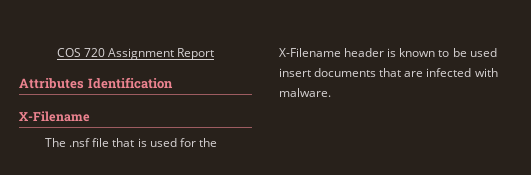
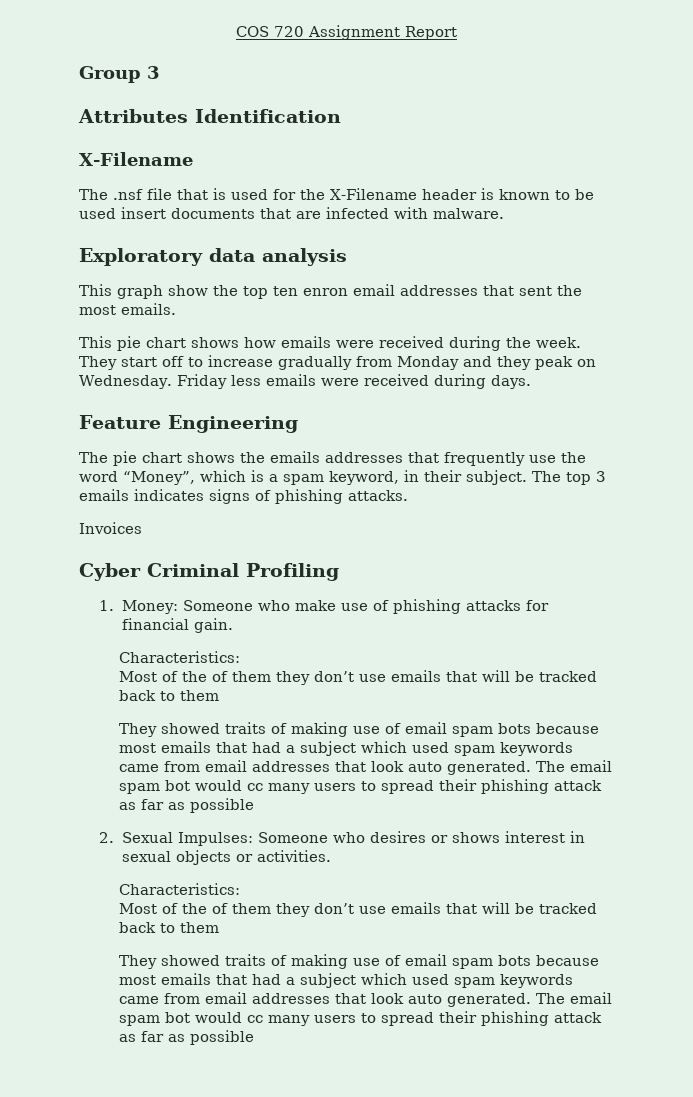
+ Group 3
+ Exploratory data analysis
+ This graph show the top ten enron email addresses that sent the most emails.
+ This pie chart shows how emails were received during the week. They start off to increase gradually from Monday and they peak on Wednesday. Friday less emails were received during days.
+ Feature Engineering
+ The pie chart shows the emails addresses that frequently use the word “Money”, which is a spam keyword, in their subject. The top 3 emails indicates signs of phishing attacks.
+ Invoices
+ Cyber Criminal Profiling
+ 1. Money: Someone who make use of phishing attacks for financial gain.
+ Characteristics:
+ Most of the of them they don’t use emails that will be tracked back to them
+ They showed traits of making use of email spam bots because most emails that had a subject which used spam keywords came from email addresses that look auto generated. The email spam bot would cc many users to spread their phishing attack as far as possible
+ 2. Sexual Impulses: Someone who desires or shows interest in sexual objects or activities.
+ Characteristics:
+ Most of the of them they don’t use emails that will be tracked back to them
+ They showed traits of making use of email spam bots because most emails that had a subject which used spam keywords came from email addresses that look auto generated. The email spam bot would cc many users to spread their phishing attack as far as possible

